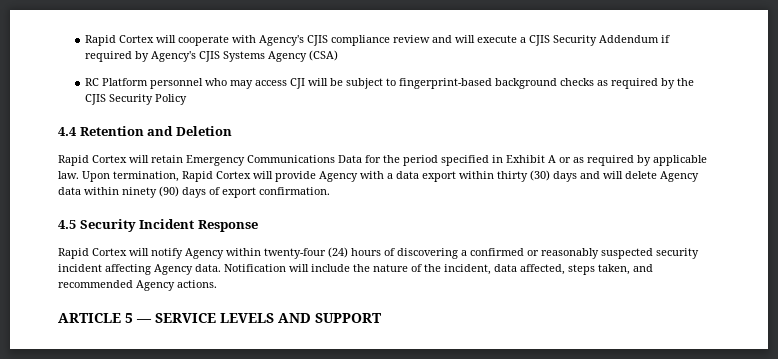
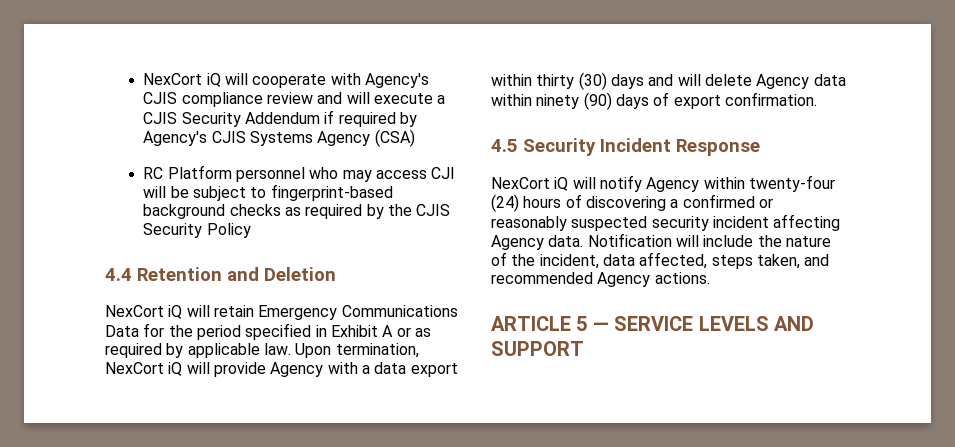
- Rapid Cortex will cooperate with Agency's CJIS compliance review and will execute a CJIS Security Addendum if required by Agency's CJIS Systems Agency (CSA)
+ NexCort iQ will cooperate with Agency's CJIS compliance review and will execute a CJIS Security Addendum if required by Agency's CJIS Systems Agency (CSA)
- Rapid Cortex will retain Emergency Communications Data for the period specified in Exhibit A or as required by applicable law.
+ NexCort iQ will retain Emergency Communications Data for the period specified in Exhibit A or as required by applicable law.
- Upon termination, Rapid Cortex will provide Agency with a data export within thirty (30) days and will delete Agency data within ninety (90) days of export confirmation.
+ Upon termination, NexCort iQ will provide Agency with a data export within thirty (30) days and will delete Agency data within ninety (90) days of export confirmation.
- Rapid Cortex will notify Agency within twenty-four (24) hours of discovering a confirmed or reasonably suspected security incident affecting Agency data.
+ NexCort iQ will notify Agency within twenty-four (24) hours of discovering a confirmed or reasonably suspected security incident affecting Agency data.

